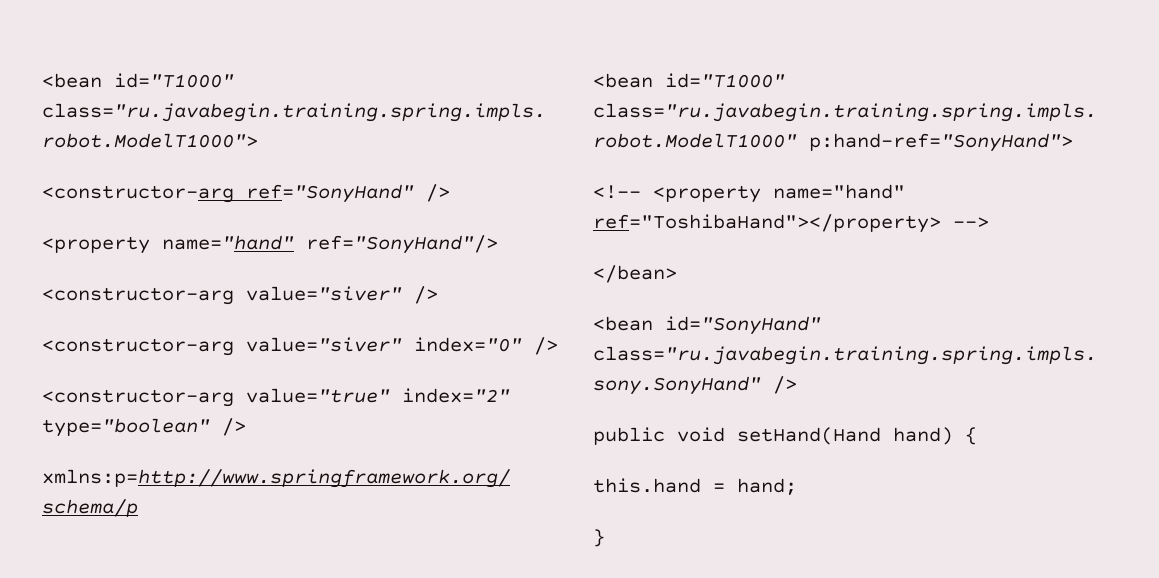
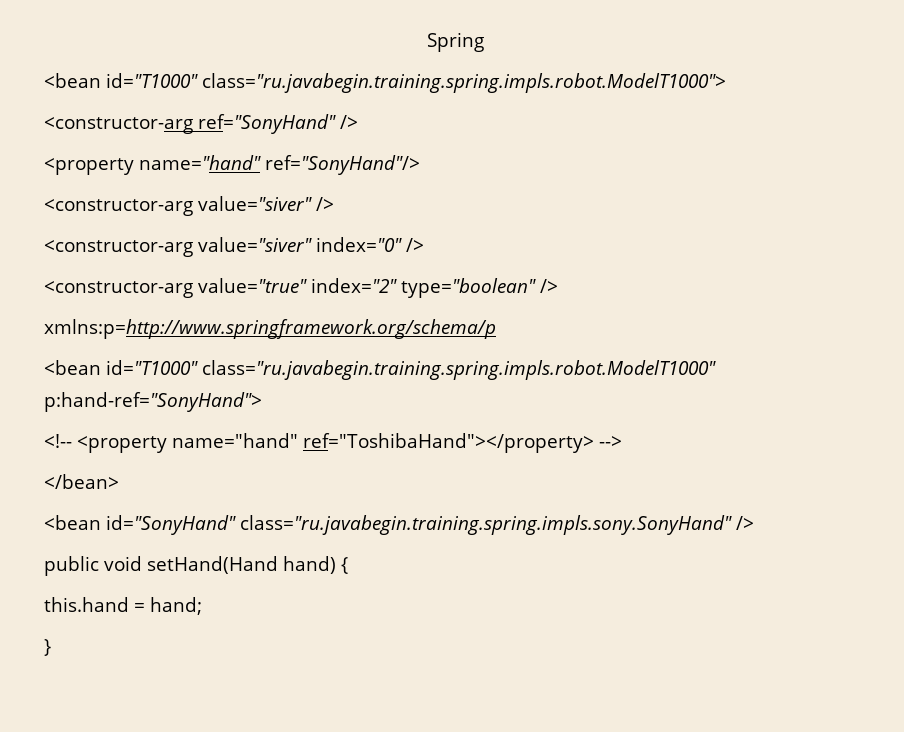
+ Spring

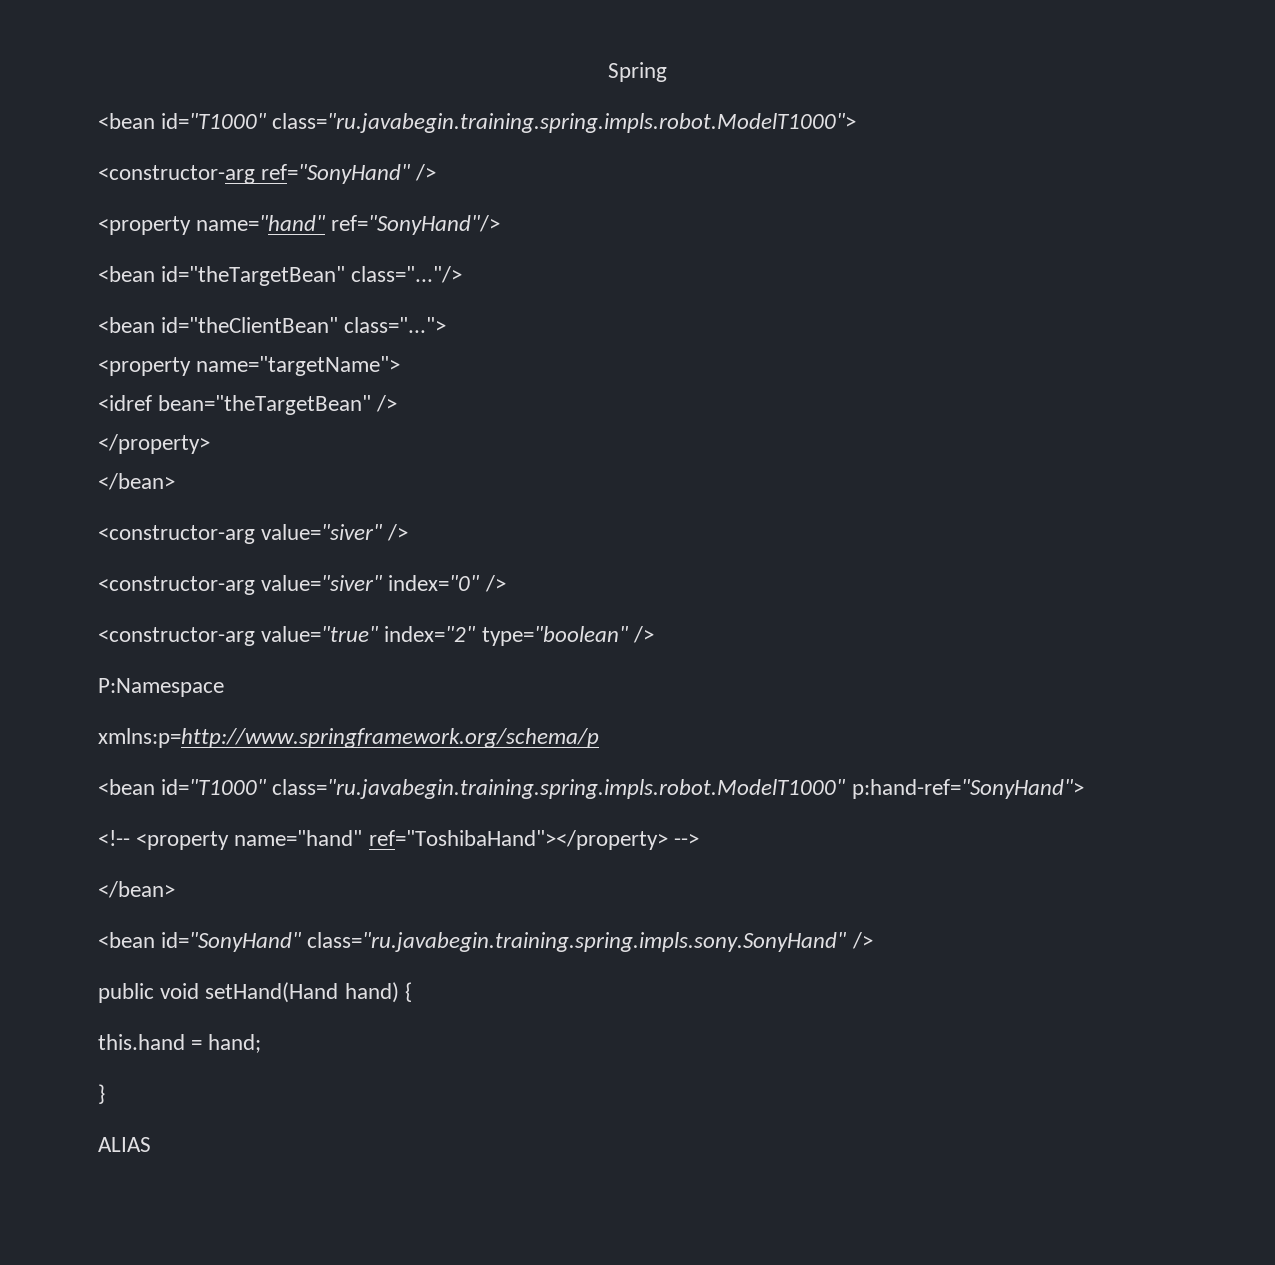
+ <bean id="theTargetBean" class="..."/>
+ <bean id="theClientBean" class="...">
+ <property name="targetName">
+ <idref bean="theTargetBean" />
+ </property>
+ </bean>
+ P:Namespace
+ ALIAS

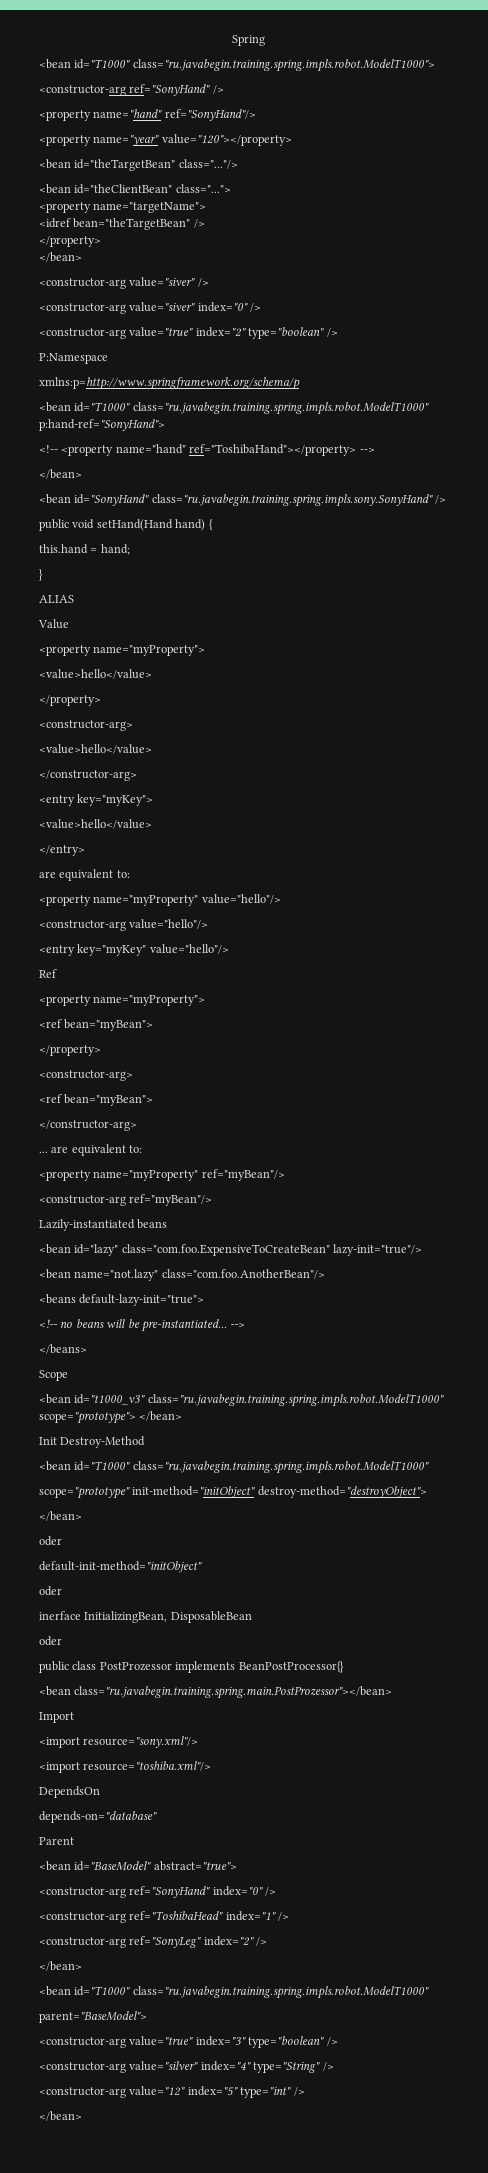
+ <property name="year" value="120"></property>
+ Value
+ <property name="myProperty">
+ <value>hello</value>
+ </property>
+ <constructor-arg>
+ <value>hello</value>
+ </constructor-arg>
+ <entry key="myKey">
+ <value>hello</value>
+ </entry>
+ are equivalent to:
+ <property name="myProperty" value="hello"/>
+ <constructor-arg value="hello"/>
+ <entry key="myKey" value="hello"/>
+ Ref
+ <property name="myProperty">
+ <ref bean="myBean">
+ </property>
+ <constructor-arg>
+ <ref bean="myBean">
+ </constructor-arg>
+ ... are equivalent to:
+ <property name="myProperty" ref="myBean"/>
+ <constructor-arg ref="myBean"/>
+ Lazily-instantiated beans
+ <bean id="lazy" class="com.foo.ExpensiveToCreateBean" lazy-init="true"/>
+ <bean name="not.lazy" class="com.foo.AnotherBean"/>
+ <beans default-lazy-init="true">
+ <!-- no beans will be pre-instantiated... -->
+ </beans>
+ Scope
+ <bean id="t1000_v3" class="ru.javabegin.training.spring.impls.robot.ModelT1000" scope="prototype"> </bean>
+ Init Destroy-Method
+ <bean id="T1000" class="ru.javabegin.training.spring.impls.robot.ModelT1000"
+ scope="prototype" init-method="initObject" destroy-method="destroyObject">
+ </bean>
+ oder
+ default-init-method="initObject"
+ oder
+ inerface InitializingBean, DisposableBean
+ oder
+ public class PostProzessor implements BeanPostProcessor{}
+ <bean class="ru.javabegin.training.spring.main.PostProzessor"></bean>
+ Import
+ <import resource="sony.xml"/>
+ <import resource="toshiba.xml"/>
+ DependsOn
+ depends-on="database"
+ Parent
+ <bean id="BaseModel" abstract="true">
+ <constructor-arg ref="SonyHand" index="0" />
+ <constructor-arg ref="ToshibaHead" index="1" />
+ <constructor-arg ref="SonyLeg" index="2" />
+ </bean>
+ <bean id="T1000" class="ru.javabegin.training.spring.impls.robot.ModelT1000"
+ parent="BaseModel">
+ <constructor-arg value="true" index="3" type="boolean" />
+ <constructor-arg value="silver" index="4" type="String" />
+ <constructor-arg value="12" index="5" type="int" />
+ </bean>

